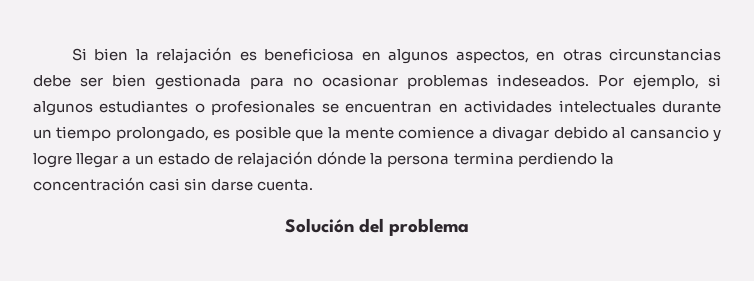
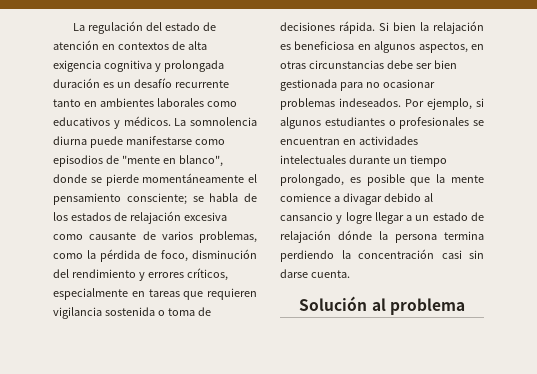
+ La regulación del estado de atención en contextos de alta exigencia cognitiva y prolongada duración es un desafío recurrente tanto en ambientes laborales como educativos y médicos. La somnolencia diurna puede manifestarse como episodios de "mente en blanco", donde se pierde momentáneamente el pensamiento consciente; se habla de los estados de relajación excesiva como causante de varios problemas, como la pérdida de foco, disminución del rendimiento y errores críticos, especialmente en tareas que requieren vigilancia sostenida o toma de decisiones rápida.
- Solución del problema
+ Solución al problema

